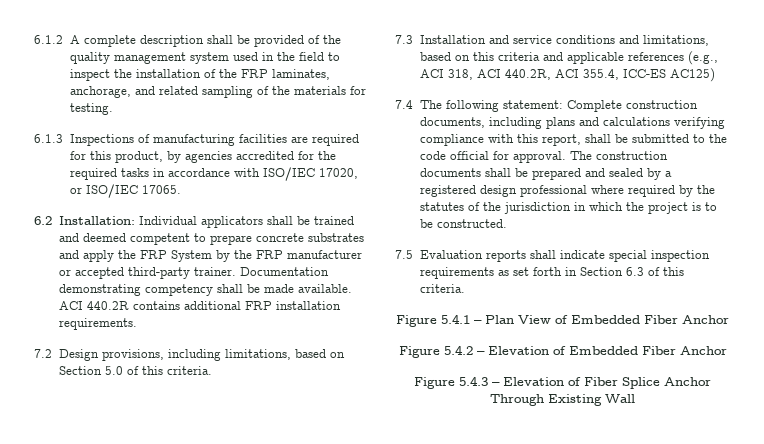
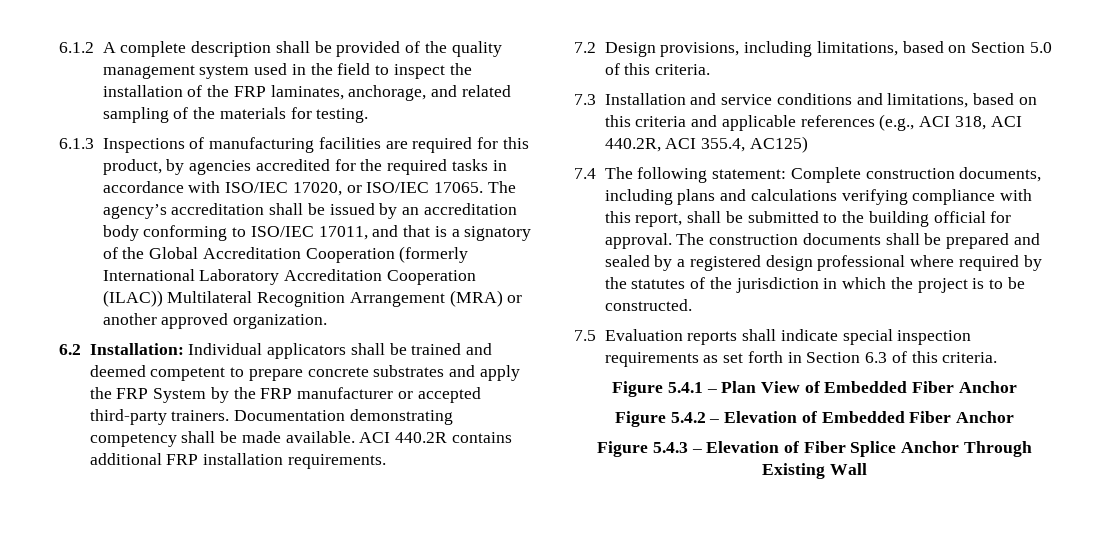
+ The agency’s accreditation shall be issued by an accreditation body conforming to ISO/IEC 17011, and that is a signatory of the Global Accreditation Cooperation (formerly International Laboratory Accreditation Cooperation (ILAC)) Multilateral Recognition Arrangement (MRA) or another approved organization.
- 6.2 Installation: Individual applicators shall be trained and deemed competent to prepare concrete substrates and apply the FRP System by the FRP manufacturer or accepted third-party trainer.
+ 6.2 Installation: Individual applicators shall be trained and deemed competent to prepare concrete substrates and apply the FRP System by the FRP manufacturer or accepted third-party trainers.
- 7.3 Installation and service conditions and limitations, based on this criteria and applicable references (e.g., ACI 318, ACI 440.2R, ACI 355.4, ICC-ES AC125)
+ 7.3 Installation and service conditions and limitations, based on this criteria and applicable references (e.g., ACI 318, ACI 440.2R, ACI 355.4, AC125)
- 7.4 The following statement: Complete construction documents, including plans and calculations verifying compliance with this report, shall be submitted to the code official for approval.
+ 7.4 The following statement: Complete construction documents, including plans and calculations verifying compliance with this report, shall be submitted to the building official for approval.

